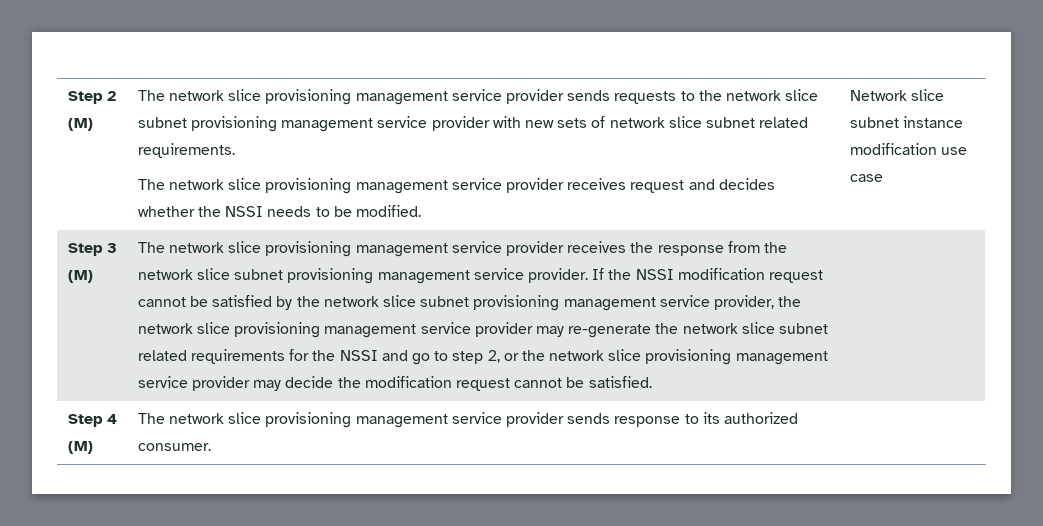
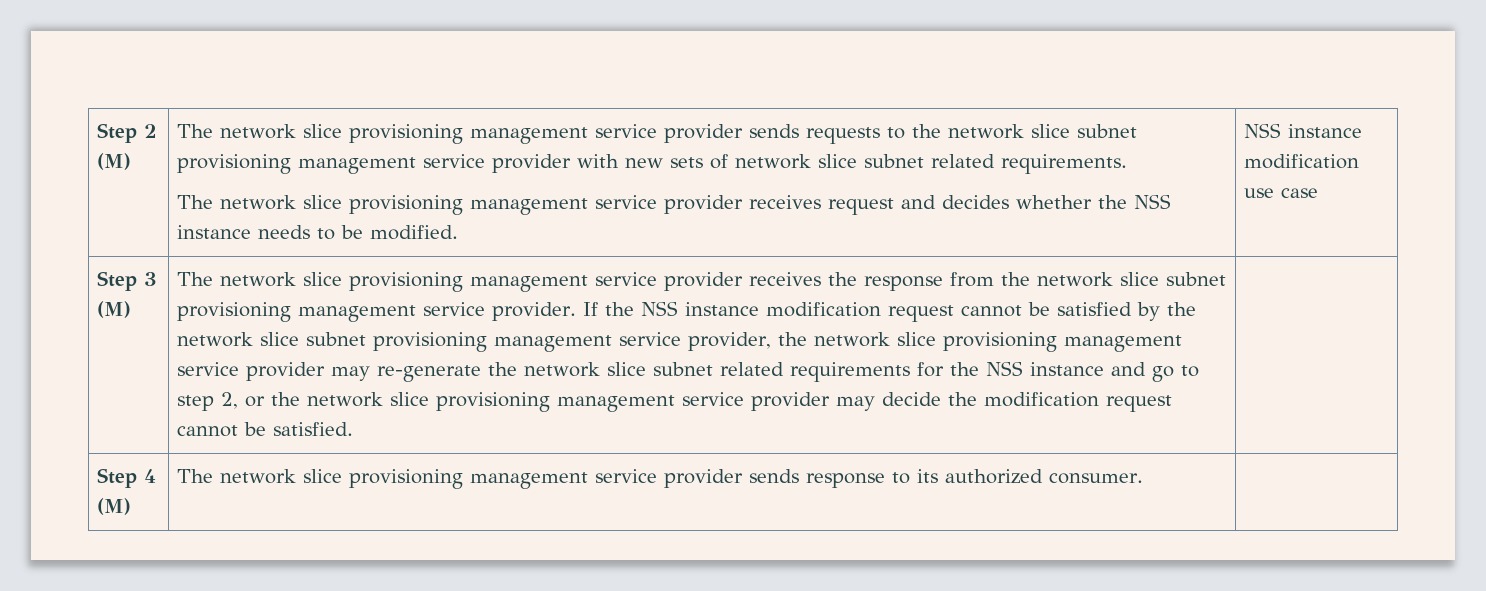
- The network slice provisioning management service provider receives request and decides whether the NSSI needs to be modified.
+ The network slice provisioning management service provider receives request and decides whether the NSS instance needs to be modified.
- Network slice subnet instance modification use case
+ NSS instance modification use case
- If the NSSI modification request cannot be satisfied by the network slice subnet provisioning management service provider, the network slice provisioning management service provider may re-generate the network slice subnet related requirements for the NSSI and go to step 2, or the network slice provisioning management service provider may decide the modification request cannot be satisfied.
+ If the NSS instance modification request cannot be satisfied by the network slice subnet provisioning management service provider, the network slice provisioning management service provider may re-generate the network slice subnet related requirements for the NSS instance and go to step 2, or the network slice provisioning management service provider may decide the modification request cannot be satisfied.

